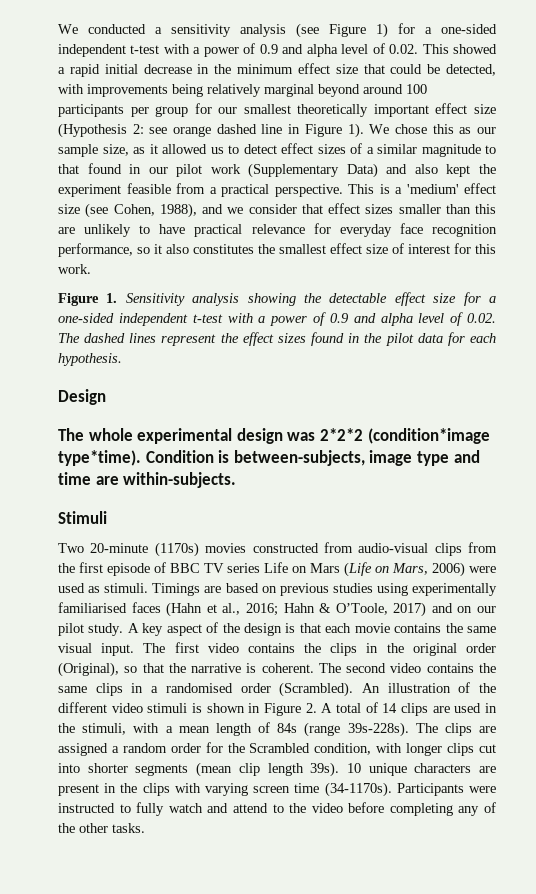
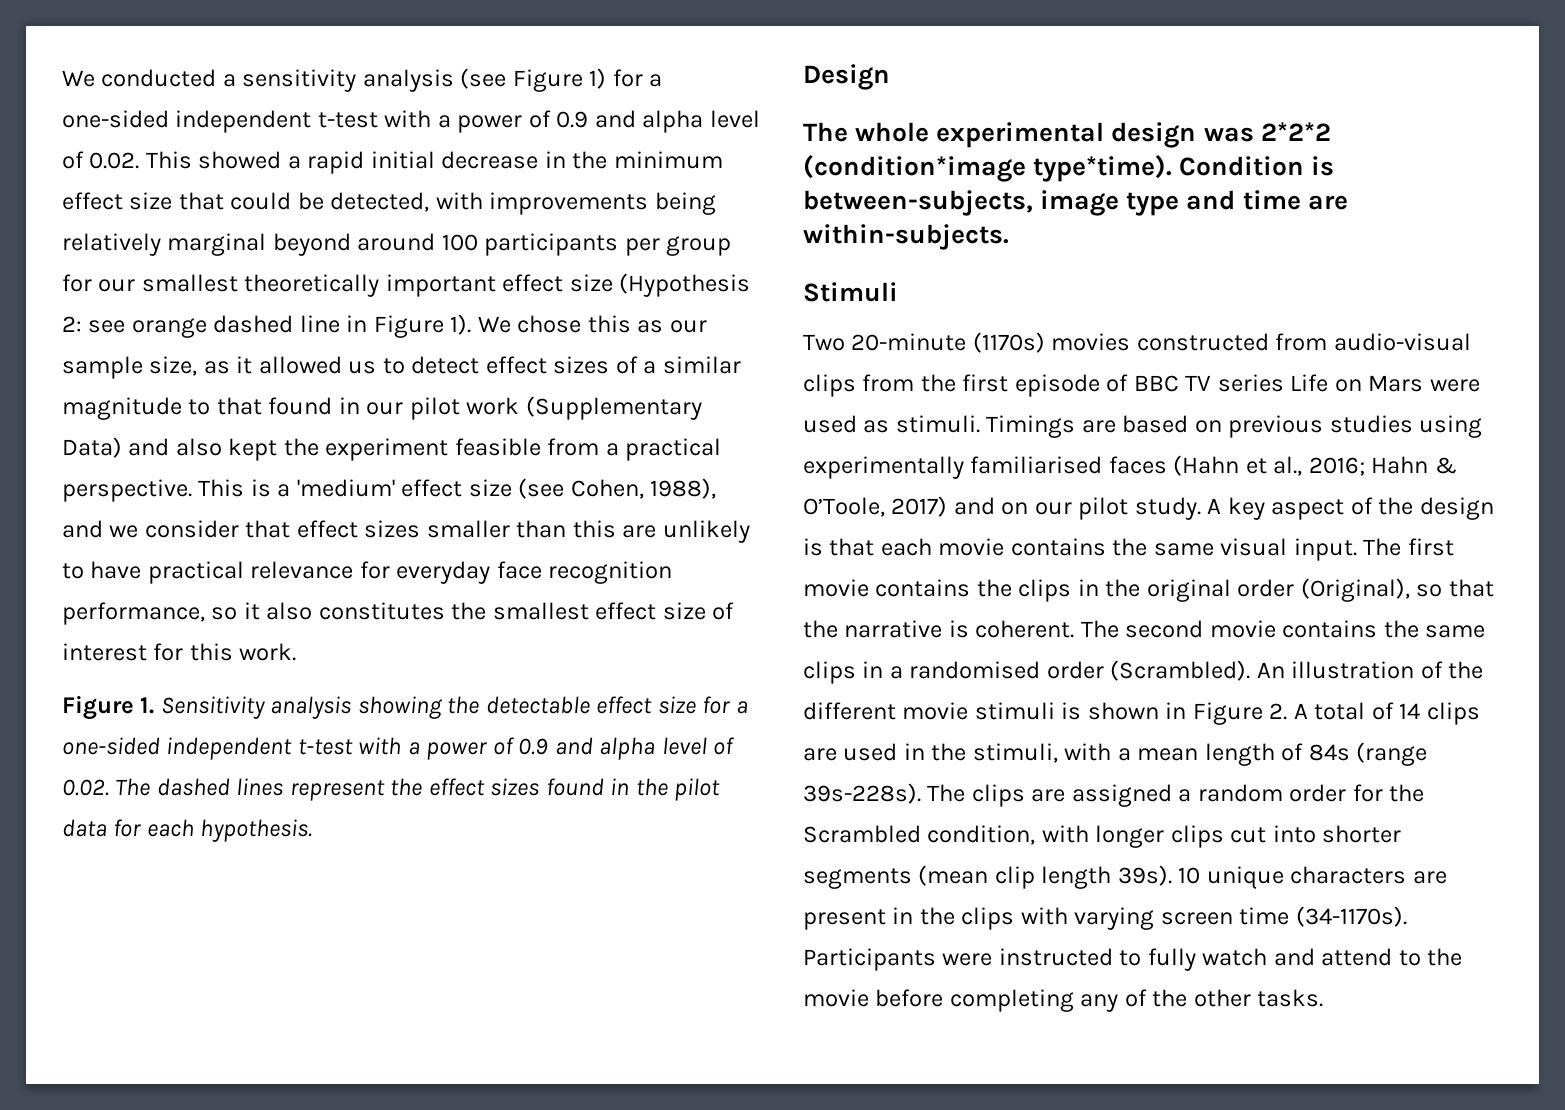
- Two 20-minute (1170s) movies constructed from audio-visual clips from the first episode of BBC TV series Life on Mars (Life on Mars, 2006) were used as stimuli.
+ Two 20-minute (1170s) movies constructed from audio-visual clips from the first episode of BBC TV series Life on Mars were used as stimuli.
- The first video contains the clips in the original order (Original), so that the narrative is coherent.
+ The first movie contains the clips in the original order (Original), so that the narrative is coherent.
- The second video contains the same clips in a randomised order (Scrambled).
+ The second movie contains the same clips in a randomised order (Scrambled).
- An illustration of the different video stimuli is shown in Figure 2. A total of 14 clips are used in the stimuli, with a mean length of 84s (range 39s-228s).
+ An illustration of the different movie stimuli is shown in Figure 2. A total of 14 clips are used in the stimuli, with a mean length of 84s (range 39s-228s).
- Participants were instructed to fully watch and attend to the video before completing any of the other tasks.
+ Participants were instructed to fully watch and attend to the movie before completing any of the other tasks.

